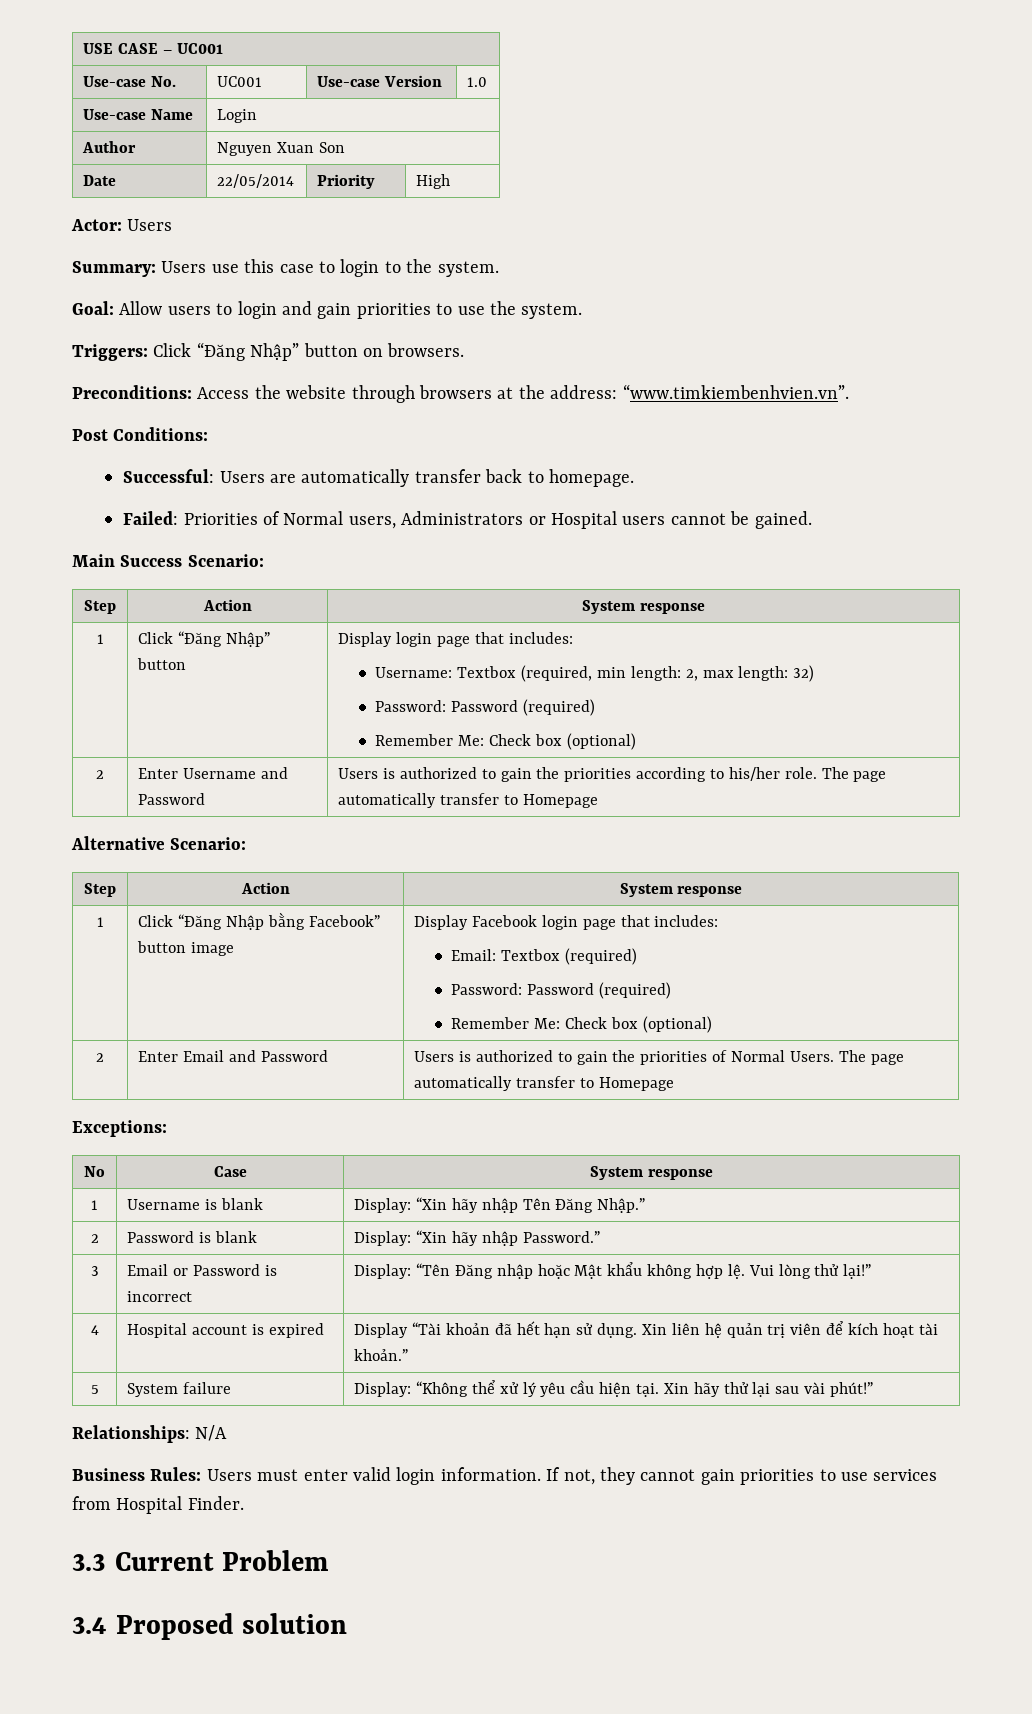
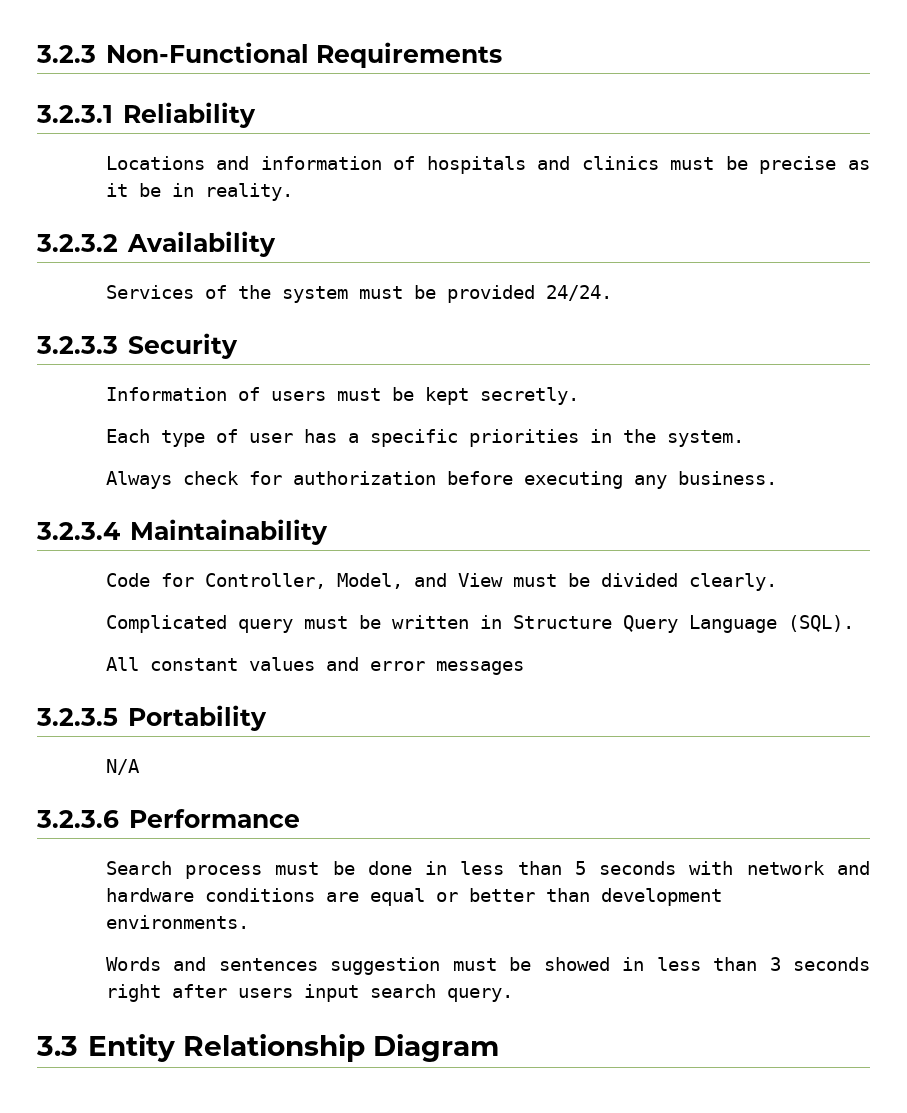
- USE CASE – UC001
- Use-case No. | UC001 | Use-case Version | 1.0
- Use-case Name | Login
- Author | Nguyen Xuan Son
- Date | 22/05/2014 | Priority | High
- Actor: Users
- Summary: Users use this case to login to the system.
- Goal: Allow users to login and gain priorities to use the system.
- Triggers: Click “Đăng Nhập” button on browsers.
- Preconditions: Access the website through browsers at the address: “www.timkiembenhvien.vn”.
- Post Conditions:
- Successful: Users are automatically transfer back to homepage.
- Failed: Priorities of Normal users, Administrators or Hospital users cannot be gained.
- Main Success Scenario:
- Step | Action | System response
- 1 | Click “Đăng Nhập” button | Display login page that includes:
- Username: Textbox (required, min length: 2, max length: 32)
- Password: Password (required)
- Remember Me: Check box (optional)
- 2 | Enter Username and Password | Users is authorized to gain the priorities according to his/her role. The page automatically transfer to Homepage
- Alternative Scenario:
- Step | Action | System response
- 1 | Click “Đăng Nhập bằng Facebook” button image | Display Facebook login page that includes:
- Email: Textbox (required)
- Password: Password (required)
- Remember Me: Check box (optional)
- 2 | Enter Email and Password | Users is authorized to gain the priorities of Normal Users. The page automatically transfer to Homepage
- Exceptions:
- No | Case | System response
- 1 | Username is blank | Display: “Xin hãy nhập Tên Đăng Nhập.”
- 2 | Password is blank | Display: “Xin hãy nhập Password.”
- 3 | Email or Password is incorrect | Display: “Tên Đăng nhập hoặc Mật khẩu không hợp lệ. Vui lòng thử lại!”
- 4 | Hospital account is expired | Display “Tài khoản đã hết hạn sử dụng. Xin liên hệ quản trị viên để kích hoạt tài khoản.”
- 5 | System failure | Display: “Không thể xử lý yêu cầu hiện tại. Xin hãy thử lại sau vài phút!”
- Relationships: N/A
- Business Rules: Users must enter valid login information. If not, they cannot gain priorities to use services from Hospital Finder.
- 3.3 Current Problem
- 3.4 Proposed solution
+ 3.2.3 Non-Functional Requirements
+ 3.2.3.1 Reliability
+ Locations and information of hospitals and clinics must be precise as it be in reality.
+ 3.2.3.2 Availability
+ Services of the system must be provided 24/24.
+ 3.2.3.3 Security
+ Information of users must be kept secretly.
+ Each type of user has a specific priorities in the system.
+ Always check for authorization before executing any business.
+ 3.2.3.4 Maintainability
+ Code for Controller, Model, and View must be divided clearly.
+ Complicated query must be written in Structure Query Language (SQL).
+ All constant values and error messages
+ 3.2.3.5 Portability
+ N/A
+ 3.2.3.6 Performance
+ Search process must be done in less than 5 seconds with network and hardware conditions are equal or better than development environments.
+ Words and sentences suggestion must be showed in less than 3 seconds right after users input search query.
+ 3.3 Entity Relationship Diagram

